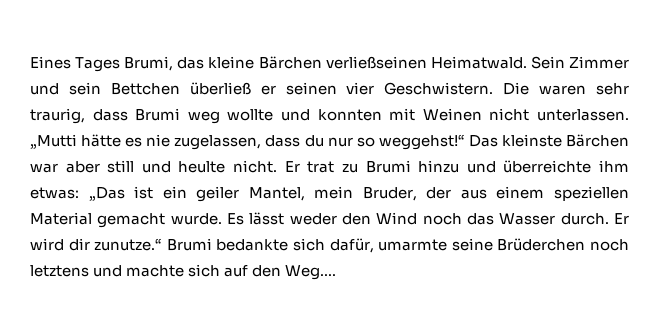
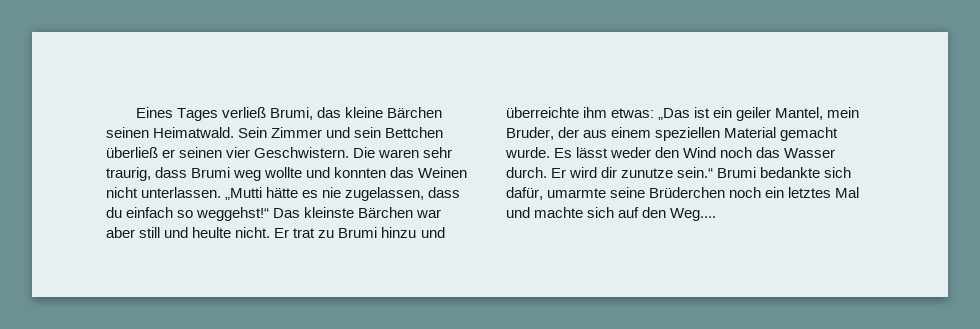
- Eines Tages Brumi, das kleine Bärchen verließseinen Heimatwald.
+ Eines Tages verließ Brumi, das kleine Bärchen seinen Heimatwald.
- Die waren sehr traurig, dass Brumi weg wollte und konnten mit Weinen nicht unterlassen.
+ Die waren sehr traurig, dass Brumi weg wollte und konnten das Weinen nicht unterlassen.
- „Mutti hätte es nie zugelassen, dass du nur so weggehst!“ Das kleinste Bärchen war aber still und heulte nicht.
+ „Mutti hätte es nie zugelassen, dass du einfach so weggehst!“ Das kleinste Bärchen war aber still und heulte nicht.
- Er wird dir zunutze.“ Brumi bedankte sich dafür, umarmte seine Brüderchen noch letztens und machte sich auf den Weg....
+ Er wird dir zunutze sein.“ Brumi bedankte sich dafür, umarmte seine Brüderchen noch ein letztes Mal und machte sich auf den Weg....

